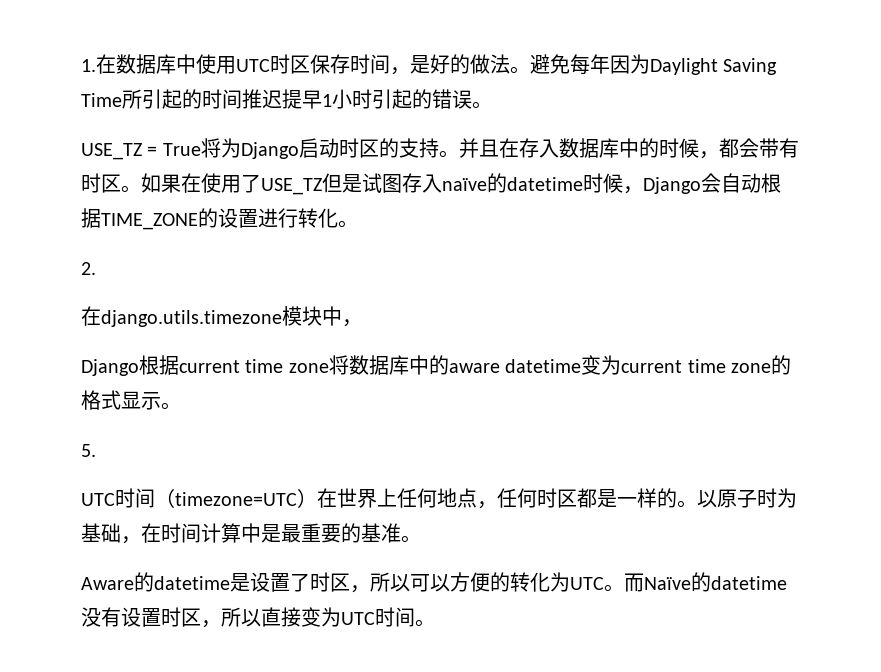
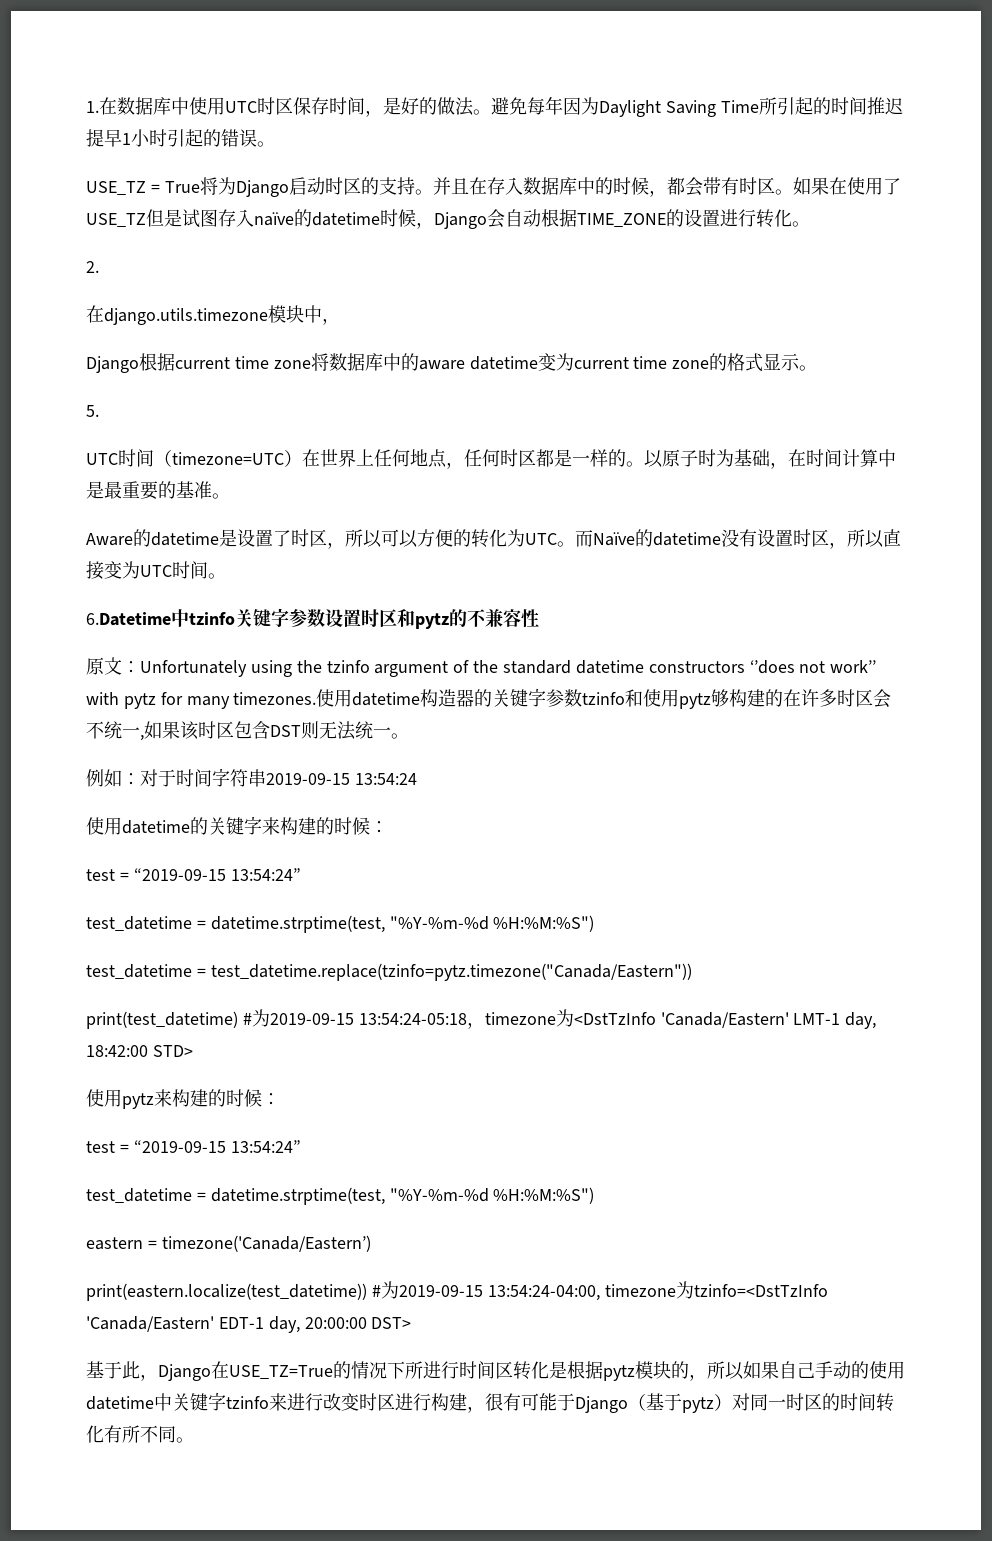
+ 6.Datetime中tzinfo关键字参数设置时区和pytz的不兼容性
+ 原文：Unfortunately using the tzinfo argument of the standard datetime constructors ‘’does not work’’ with pytz for many timezones.使用datetime构造器的关键字参数tzinfo和使用pytz够构建的在许多时区会不统一,如果该时区包含DST则无法统一。
+ 例如：对于时间字符串2019-09-15 13:54:24
+ 使用datetime的关键字来构建的时候：
+ test = “2019-09-15 13:54:24”
+ test_datetime = datetime.strptime(test, "%Y-%m-%d %H:%M:%S")
+ test_datetime = test_datetime.replace(tzinfo=pytz.timezone("Canada/Eastern"))
+ print(test_datetime) #为2019-09-15 13:54:24-05:18，timezone为<DstTzInfo 'Canada/Eastern' LMT-1 day, 18:42:00 STD>
+ 使用pytz来构建的时候：
+ test = “2019-09-15 13:54:24”
+ test_datetime = datetime.strptime(test, "%Y-%m-%d %H:%M:%S")
+ eastern = timezone('Canada/Eastern’)
+ print(eastern.localize(test_datetime)) #为2019-09-15 13:54:24-04:00, timezone为tzinfo=<DstTzInfo 'Canada/Eastern' EDT-1 day, 20:00:00 DST>
+ 基于此，Django在USE_TZ=True的情况下所进行时间区转化是根据pytz模块的，所以如果自己手动的使用datetime中关键字tzinfo来进行改变时区进行构建，很有可能于Django（基于pytz）对同一时区的时间转化有所不同。

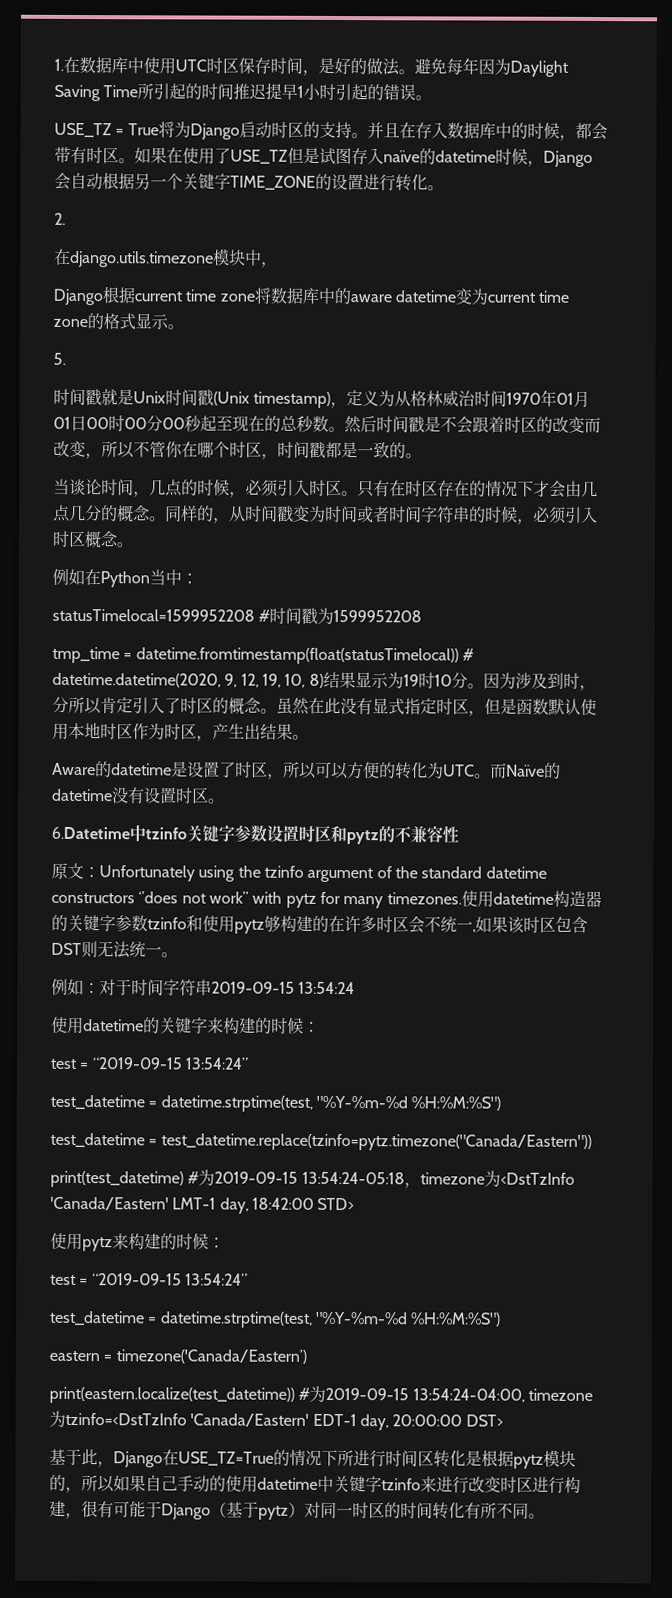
- 如果在使用了USE_TZ但是试图存入naïve的datetime时候，Django会自动根据TIME_ZONE的设置进行转化。
+ 如果在使用了USE_TZ但是试图存入naïve的datetime时候，Django会自动根据另一个关键字TIME_ZONE的设置进行转化。
- UTC时间（timezone=UTC）在世界上任何地点，任何时区都是一样的。以原子时为基础，在时间计算中是最重要的基准。
+ 时间戳就是Unix时间戳(Unix timestamp)，定义为从格林威治时间1970年01月01日00时00分00秒起至现在的总秒数。然后时间戳是不会跟着时区的改变而改变，所以不管你在哪个时区，时间戳都是一致的。
+ 当谈论时间，几点的时候，必须引入时区。只有在时区存在的情况下才会由几点几分的概念。同样的，从时间戳变为时间或者时间字符串的时候，必须引入时区概念。
+ 例如在Python当中：
+ statusTimelocal=1599952208 #时间戳为1599952208
+ tmp_time = datetime.fromtimestamp(float(statusTimelocal)) # datetime.datetime(2020, 9, 12, 19, 10, 8)结果显示为19时10分。因为涉及到时，分所以肯定引入了时区的概念。虽然在此没有显式指定时区，但是函数默认使用本地时区作为时区，产生出结果。
- 而Naïve的datetime没有设置时区，所以直接变为UTC时间。
+ 而Naïve的datetime没有设置时区。

